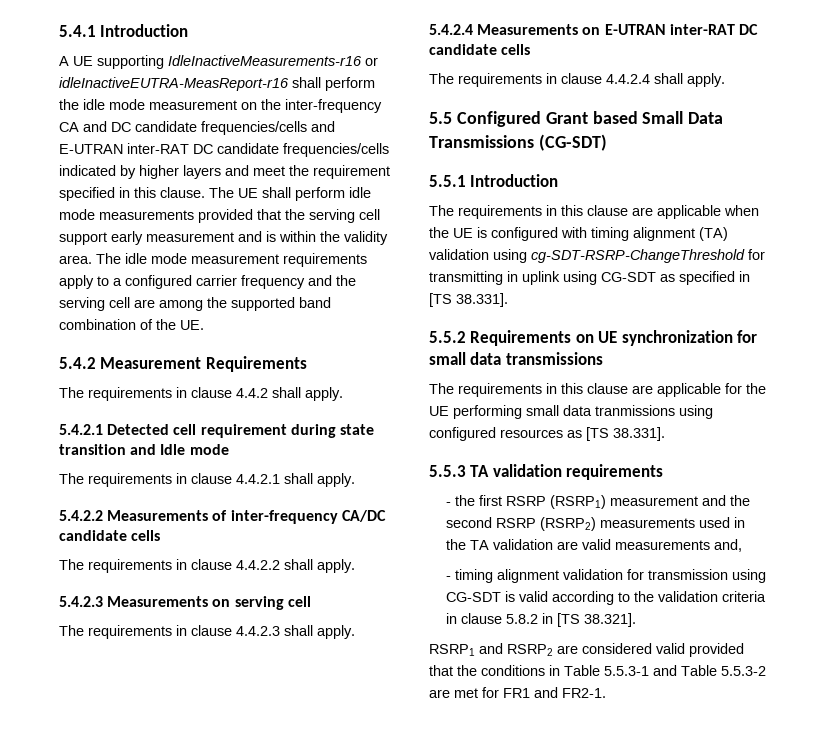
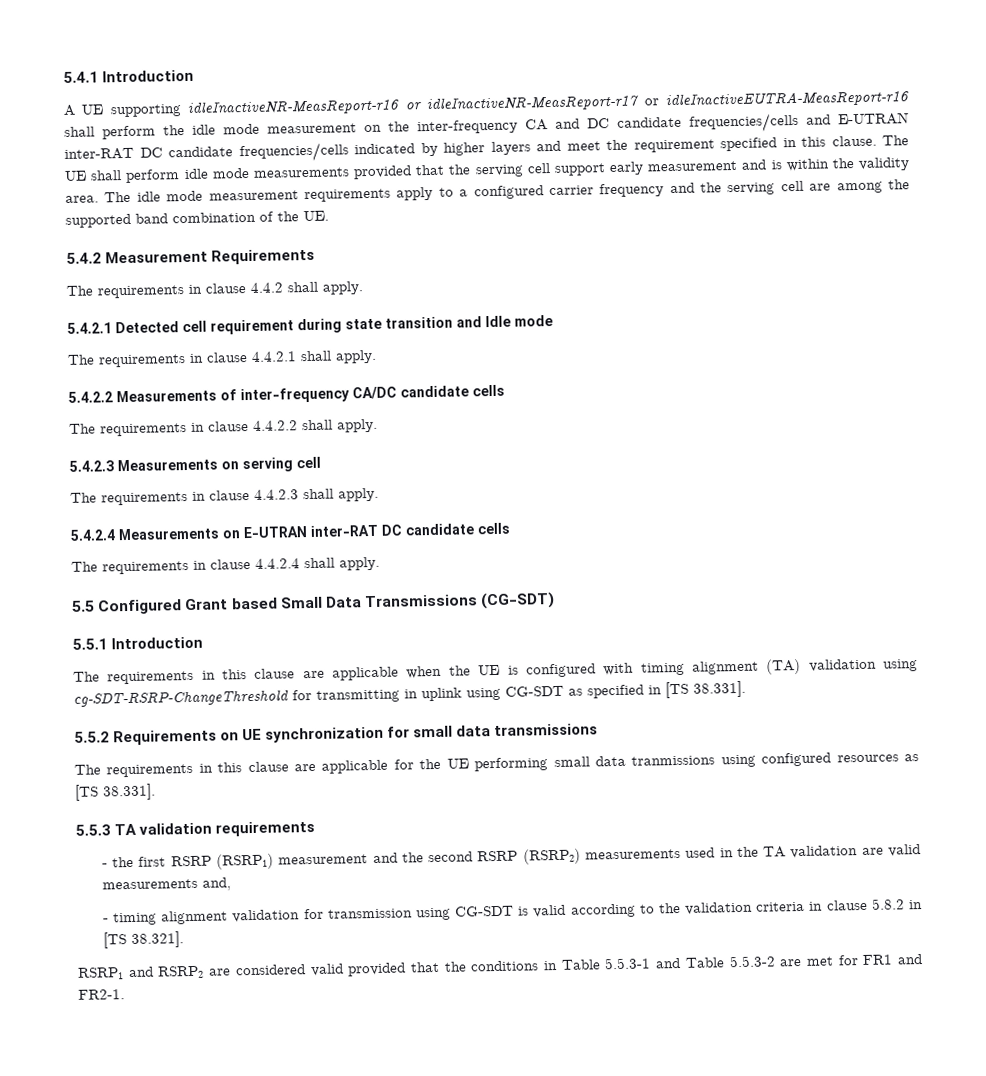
- A UE supporting IdleInactiveMeasurements-r16 or idleInactiveEUTRA-MeasReport-r16 shall perform the idle mode measurement on the inter-frequency CA and DC candidate frequencies/cells and E-UTRAN inter-RAT DC candidate frequencies/cells indicated by higher layers and meet the requirement specified in this clause.
+ A UE supporting idleInactiveNR-MeasReport-r16 or idleInactiveNR-MeasReport-r17 or idleInactiveEUTRA-MeasReport-r16 shall perform the idle mode measurement on the inter-frequency CA and DC candidate frequencies/cells and E-UTRAN inter-RAT DC candidate frequencies/cells indicated by higher layers and meet the requirement specified in this clause.

